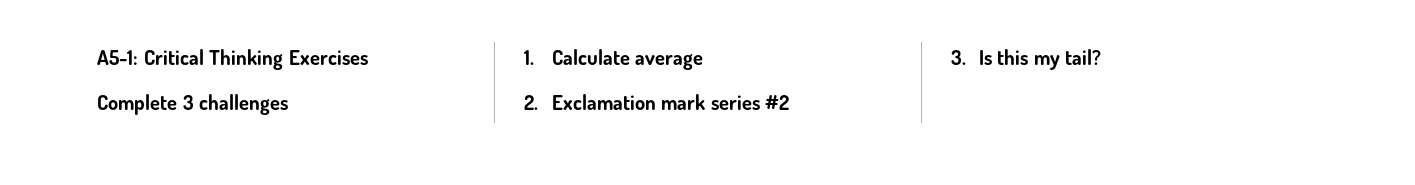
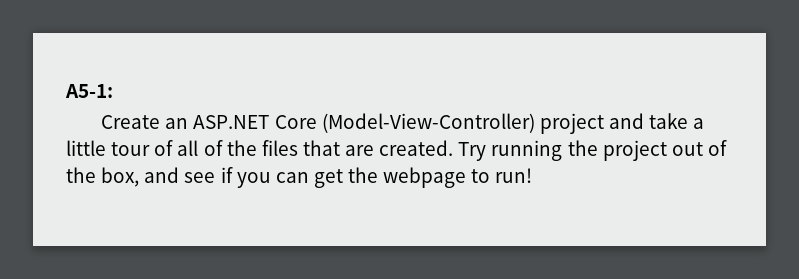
- A5-1: Critical Thinking Exercises
- Complete 3 challenges
- 1. Calculate average
- 2. Exclamation mark series #2
- 3. Is this my tail?
+ A5-1:
+ Create an ASP.NET Core (Model-View-Controller) project and take a little tour of all of the files that are created. Try running the project out of the box, and see if you can get the webpage to run!

